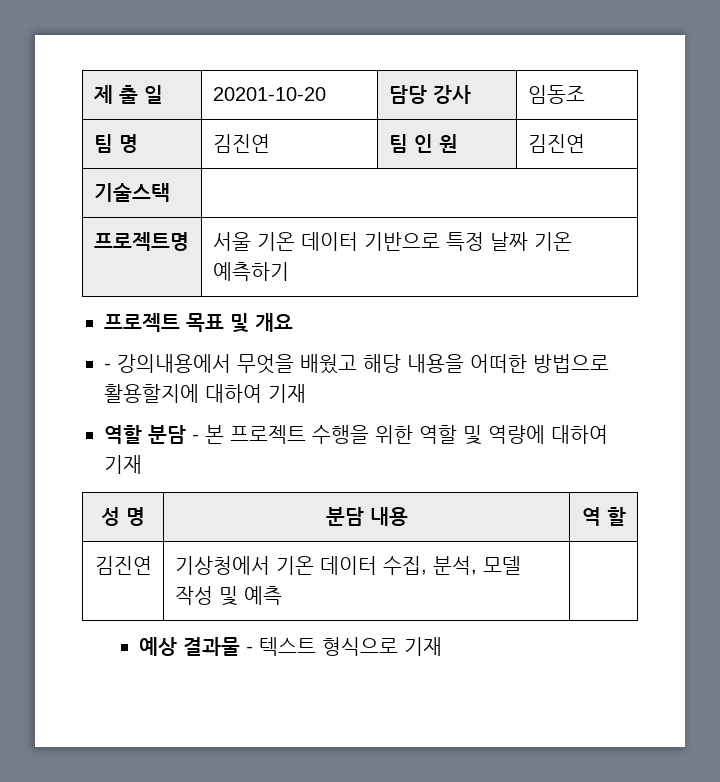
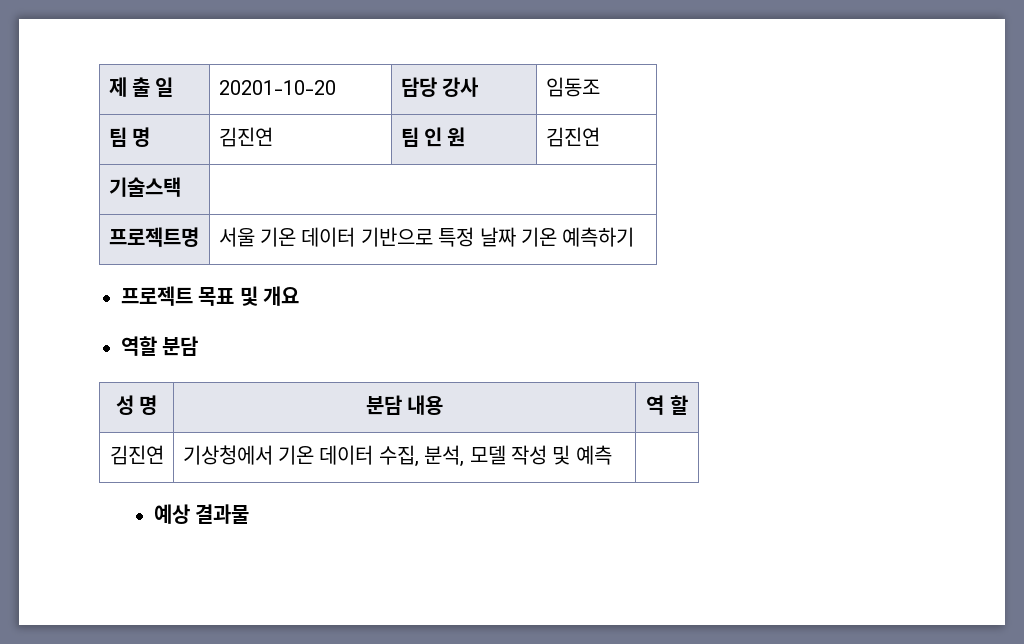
- - 강의내용에서 무엇을 배웠고 해당 내용을 어떠한 방법으로 활용할지에 대하여 기재
- 역할 분담 - 본 프로젝트 수행을 위한 역할 및 역량에 대하여 기재
+ 역할 분담
- 예상 결과물 - 텍스트 형식으로 기재
+ 예상 결과물

